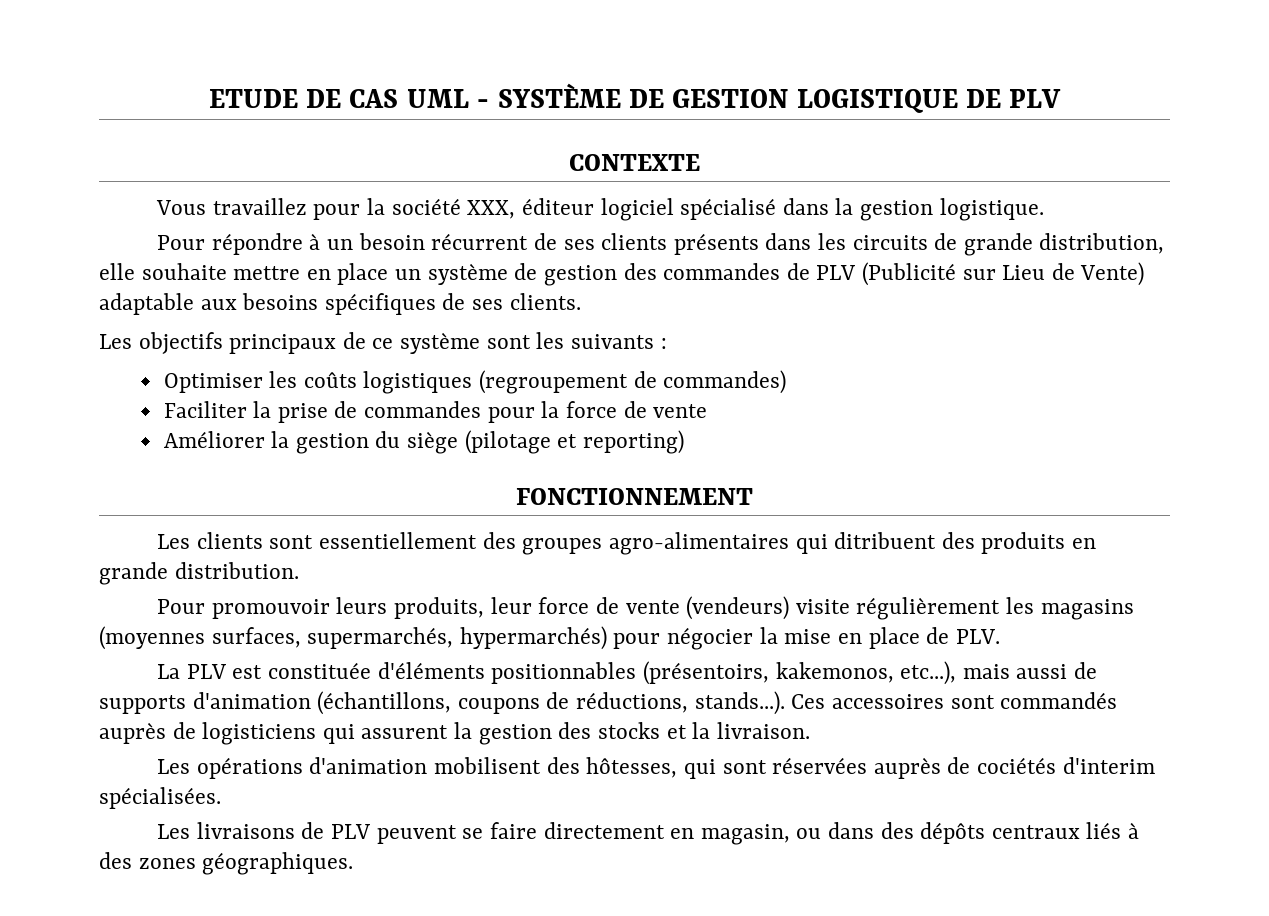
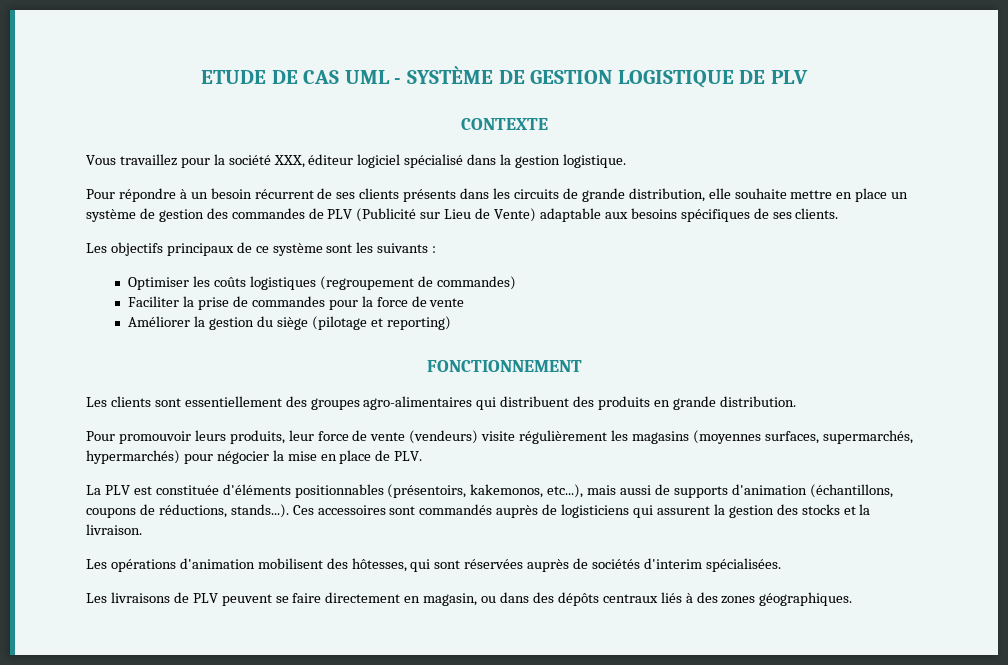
- Les clients sont essentiellement des groupes agro-alimentaires qui ditribuent des produits en grande distribution.
+ Les clients sont essentiellement des groupes agro-alimentaires qui distribuent des produits en grande distribution.
- Les opérations d'animation mobilisent des hôtesses, qui sont réservées auprès de cociétés d'interim spécialisées.
+ Les opérations d'animation mobilisent des hôtesses, qui sont réservées auprès de sociétés d'interim spécialisées.

